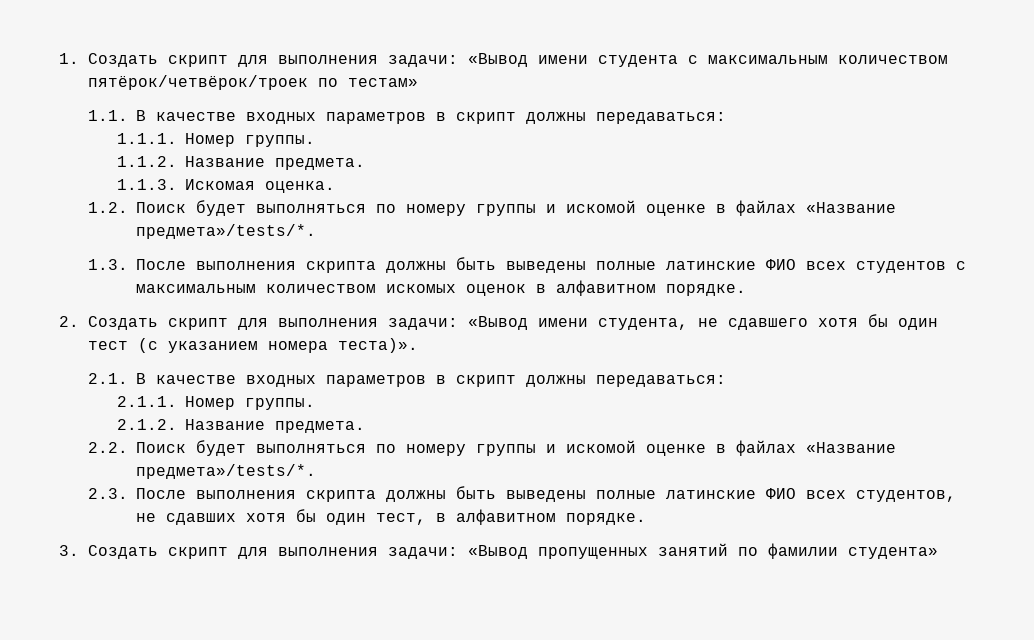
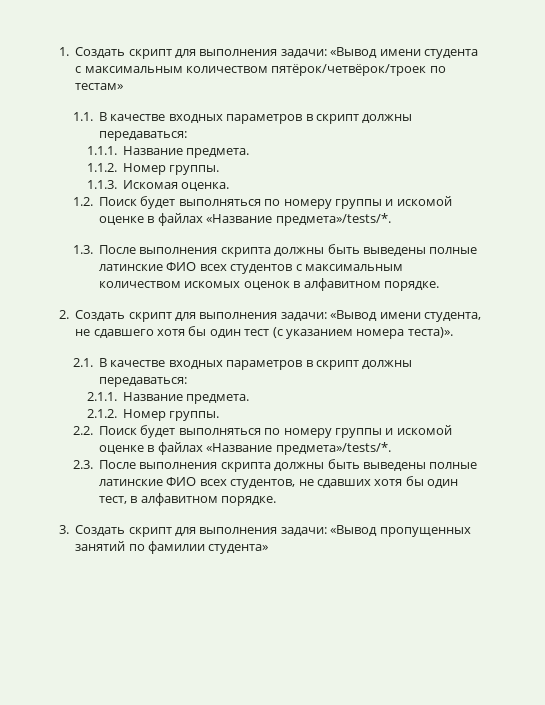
- 1.1.1. Номер группы.
- 1.1.2. Название предмета.
+ 1.1.1. Название предмета.
+ 1.1.2. Номер группы.
- 2.1.1. Номер группы.
- 2.1.2. Название предмета.
+ 2.1.1. Название предмета.
+ 2.1.2. Номер группы.

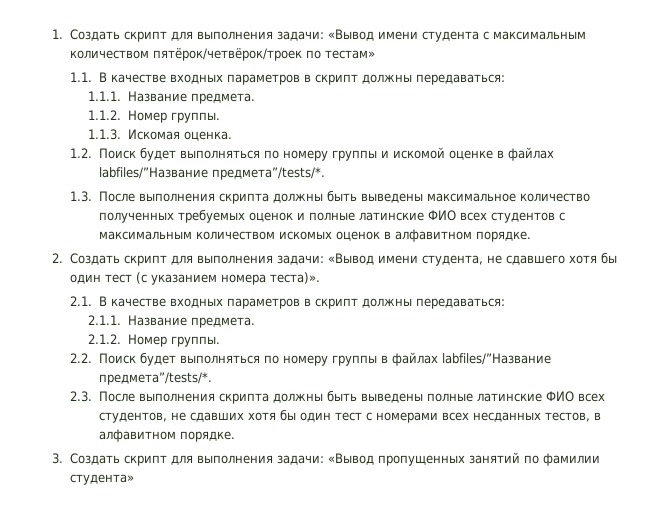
- 1.2. Поиск будет выполняться по номеру группы и искомой оценке в файлах «Название предмета»/tests/*.
+ 1.2. Поиск будет выполняться по номеру группы и искомой оценке в файлах labfiles/”Название предмета”/tests/*.
- 1.3. После выполнения скрипта должны быть выведены полные латинские ФИО всех студентов с максимальным количеством искомых оценок в алфавитном порядке.
+ 1.3. После выполнения скрипта должны быть выведены максимальное количество полученных требуемых оценок и полные латинские ФИО всех студентов с максимальным количеством искомых оценок в алфавитном порядке.
- 2.2. Поиск будет выполняться по номеру группы и искомой оценке в файлах «Название предмета»/tests/*.
+ 2.2. Поиск будет выполняться по номеру группы в файлах labfiles/”Название предмета”/tests/*.
- 2.3. После выполнения скрипта должны быть выведены полные латинские ФИО всех студентов, не сдавших хотя бы один тест, в алфавитном порядке.
+ 2.3. После выполнения скрипта должны быть выведены полные латинские ФИО всех студентов, не сдавших хотя бы один тест с номерами всех несданных тестов, в алфавитном порядке.

